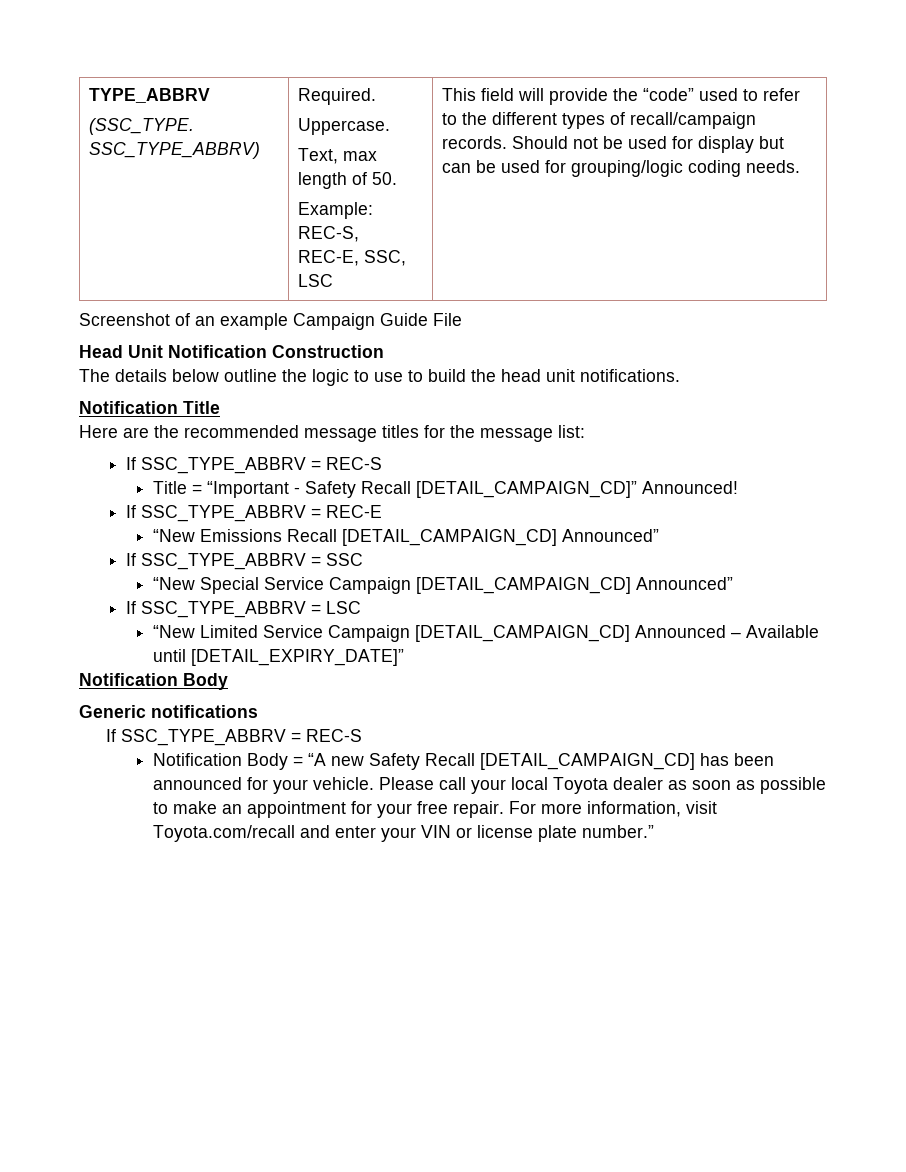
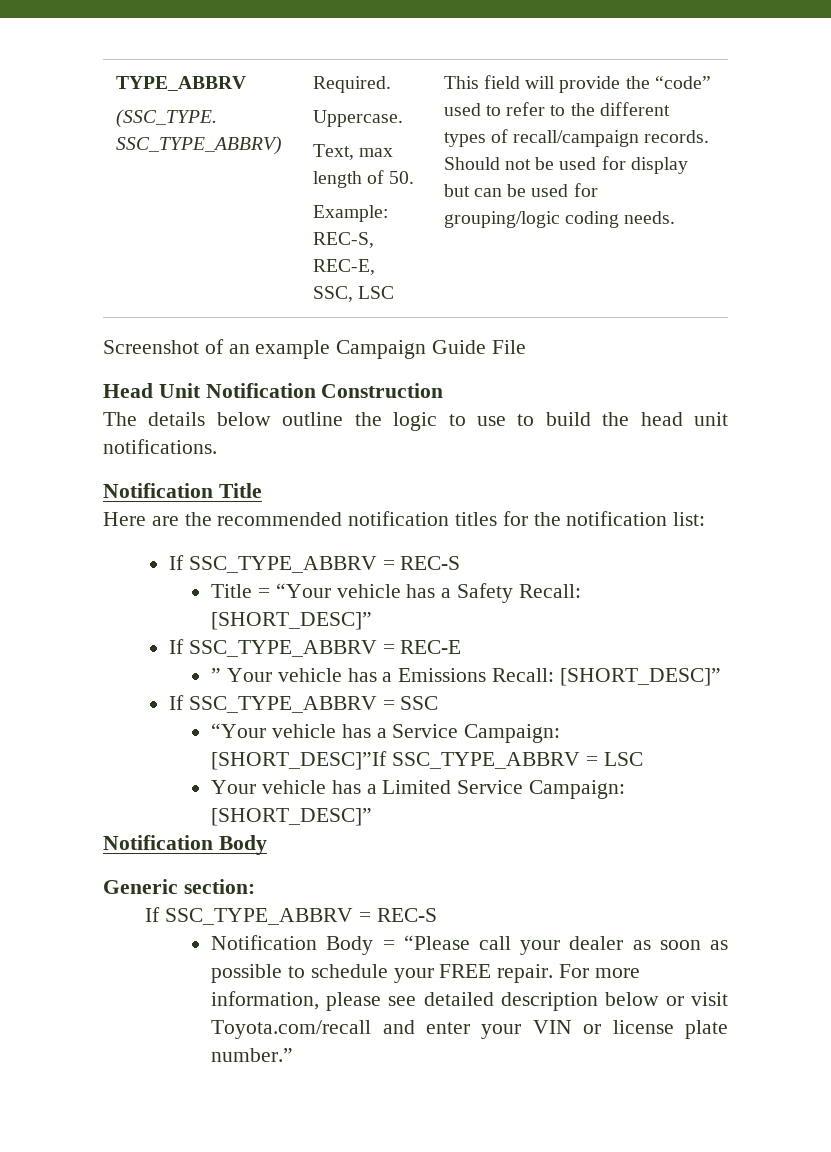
- Here are the recommended message titles for the message list:
+ Here are the recommended notification titles for the notification list:
- Title = “Important - Safety Recall [DETAIL_CAMPAIGN_CD]” Announced!
+ Title = “Your vehicle has a Safety Recall: [SHORT_DESC]”
  If SSC_TYPE_ABBRV = REC-E
- “New Emissions Recall [DETAIL_CAMPAIGN_CD] Announced”
+ ” Your vehicle has a Emissions Recall: [SHORT_DESC]”
  If SSC_TYPE_ABBRV = SSC
- “New Special Service Campaign [DETAIL_CAMPAIGN_CD] Announced”
- If SSC_TYPE_ABBRV = LSC
- “New Limited Service Campaign [DETAIL_CAMPAIGN_CD] Announced – Available until [DETAIL_EXPIRY_DATE]”
+ “Your vehicle has a Service Campaign: [SHORT_DESC]”If SSC_TYPE_ABBRV = LSC
+ Your vehicle has a Limited Service Campaign: [SHORT_DESC]”
- Generic notifications
+ Generic section:
- Notification Body = “A new Safety Recall [DETAIL_CAMPAIGN_CD] has been announced for your vehicle. Please call your local Toyota dealer as soon as possible to make an appointment for your free repair. For more information, visit Toyota.com/recall and enter your VIN or license plate number.”
+ Notification Body = “Please call your dealer as soon as possible to schedule your FREE repair. For more information, please see detailed description below or visit Toyota.com/recall and enter your VIN or license plate number.”

